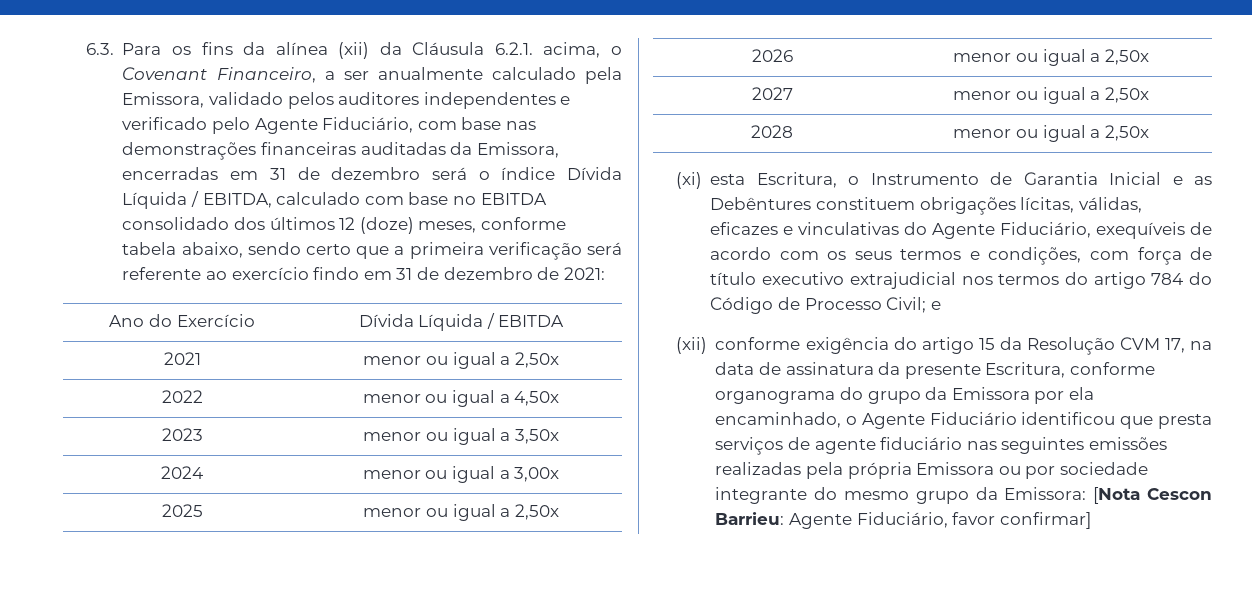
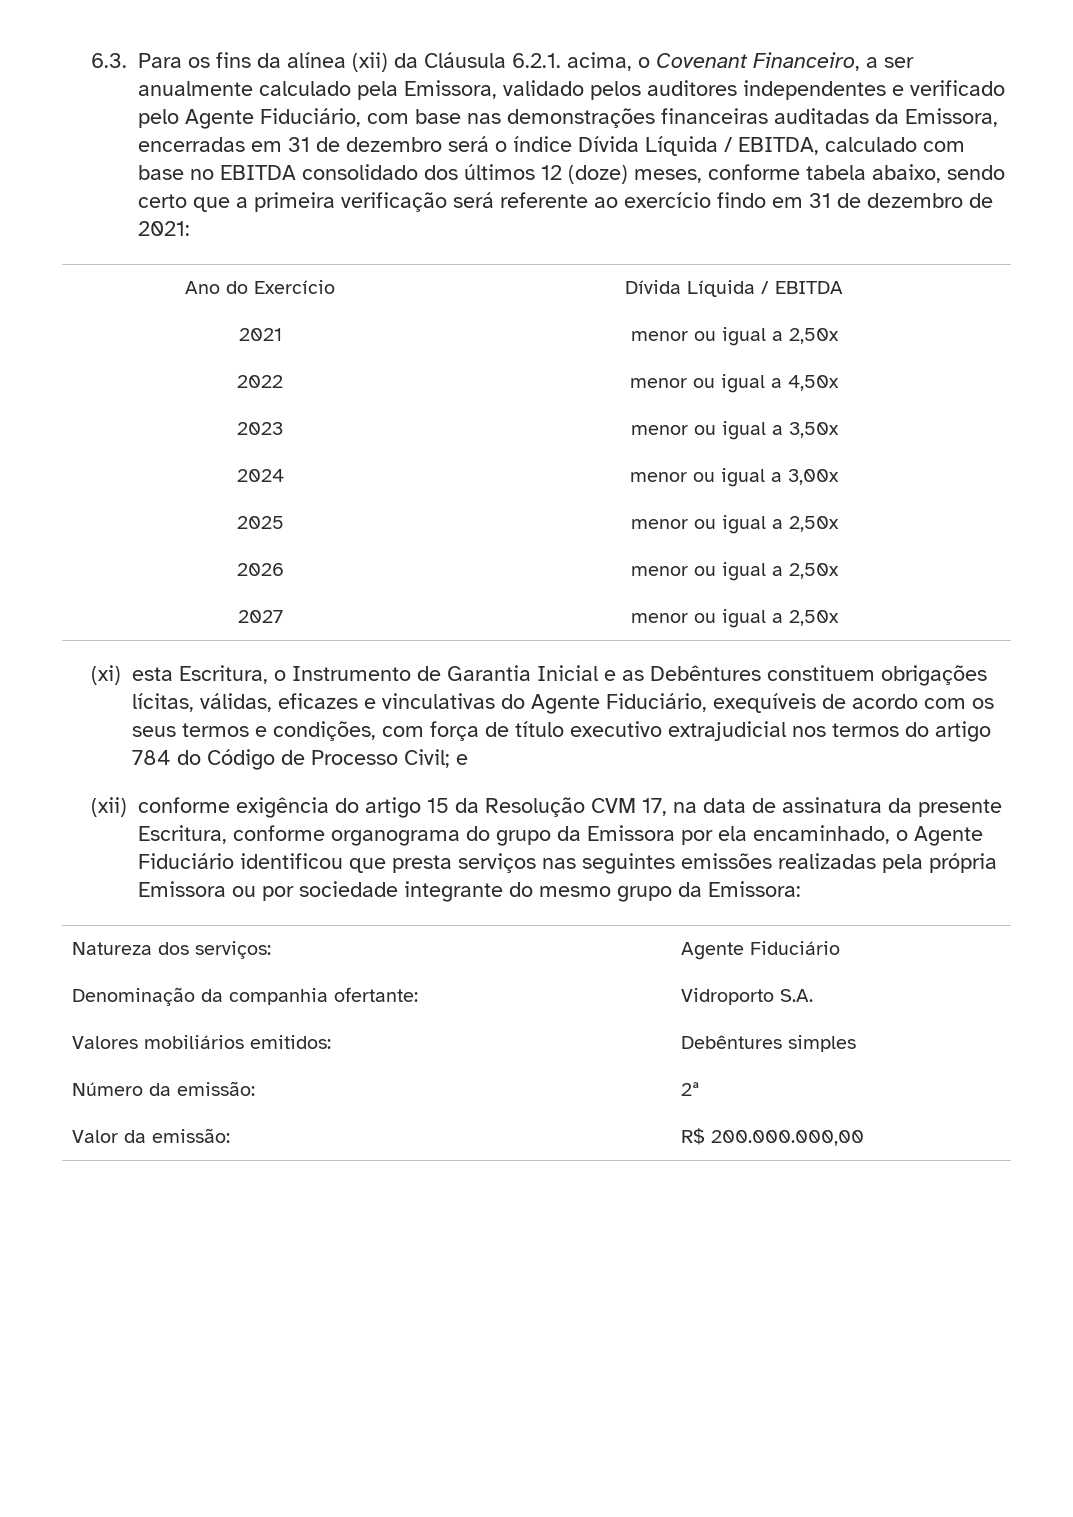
- 2028 | menor ou igual a 2,50x
- (xii) conforme exigência do artigo 15 da Resolução CVM 17, na data de assinatura da presente Escritura, conforme organograma do grupo da Emissora por ela encaminhado, o Agente Fiduciário identificou que presta serviços de agente fiduciário nas seguintes emissões realizadas pela própria Emissora ou por sociedade integrante do mesmo grupo da Emissora: [Nota Cescon Barrieu: Agente Fiduciário, favor confirmar]
+ (xii) conforme exigência do artigo 15 da Resolução CVM 17, na data de assinatura da presente Escritura, conforme organograma do grupo da Emissora por ela encaminhado, o Agente Fiduciário identificou que presta serviços nas seguintes emissões realizadas pela própria Emissora ou por sociedade integrante do mesmo grupo da Emissora:
+ Natureza dos serviços: | Agente Fiduciário
+ Denominação da companhia ofertante: | Vidroporto S.A.
+ Valores mobiliários emitidos: | Debêntures simples
+ Número da emissão: | 2ª
+ Valor da emissão: | R$ 200.000.000,00

